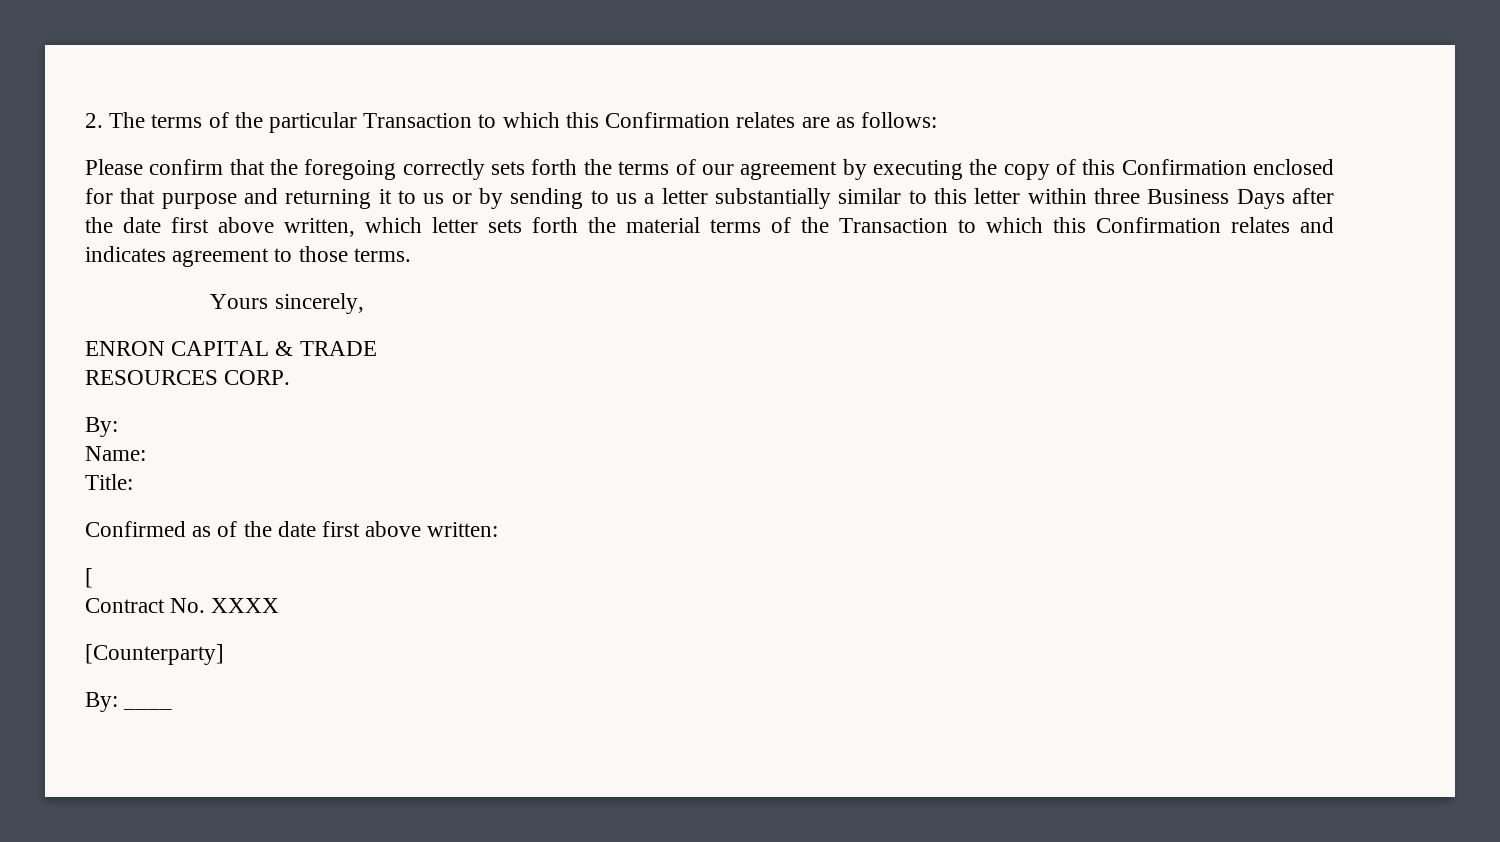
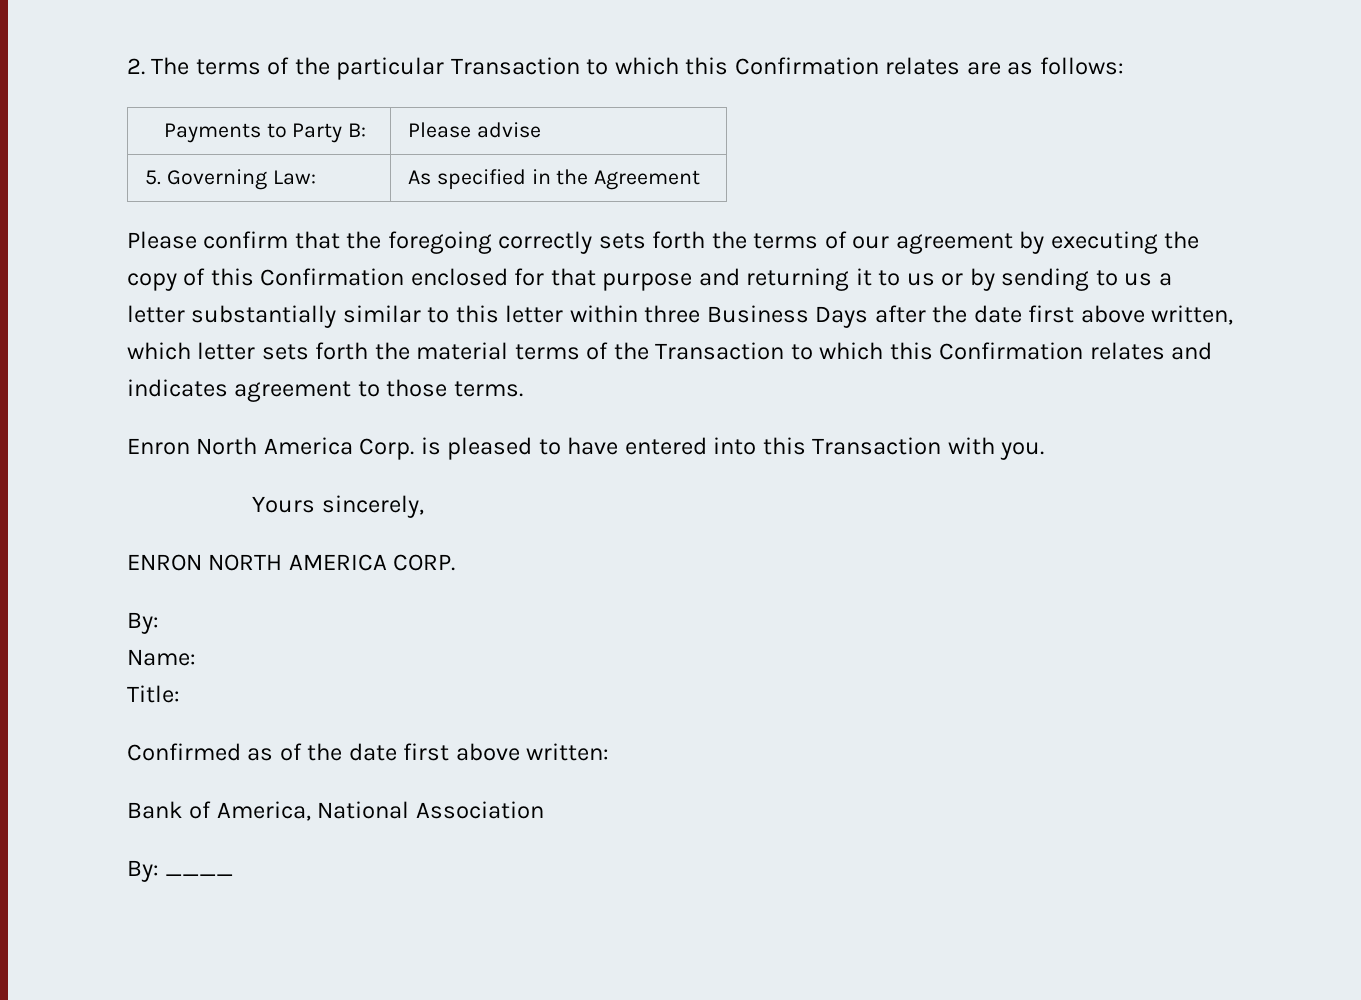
+ Payments to Party B: | Please advise
+ 5. Governing Law: | As specified in the Agreement
+ Enron North America Corp. is pleased to have entered into this Transaction with you.
- ENRON CAPITAL & TRADE
- RESOURCES CORP.
+ ENRON NORTH AMERICA CORP.
- [
- Contract No. XXXX
- [Counterparty]
+ Bank of America, National Association

